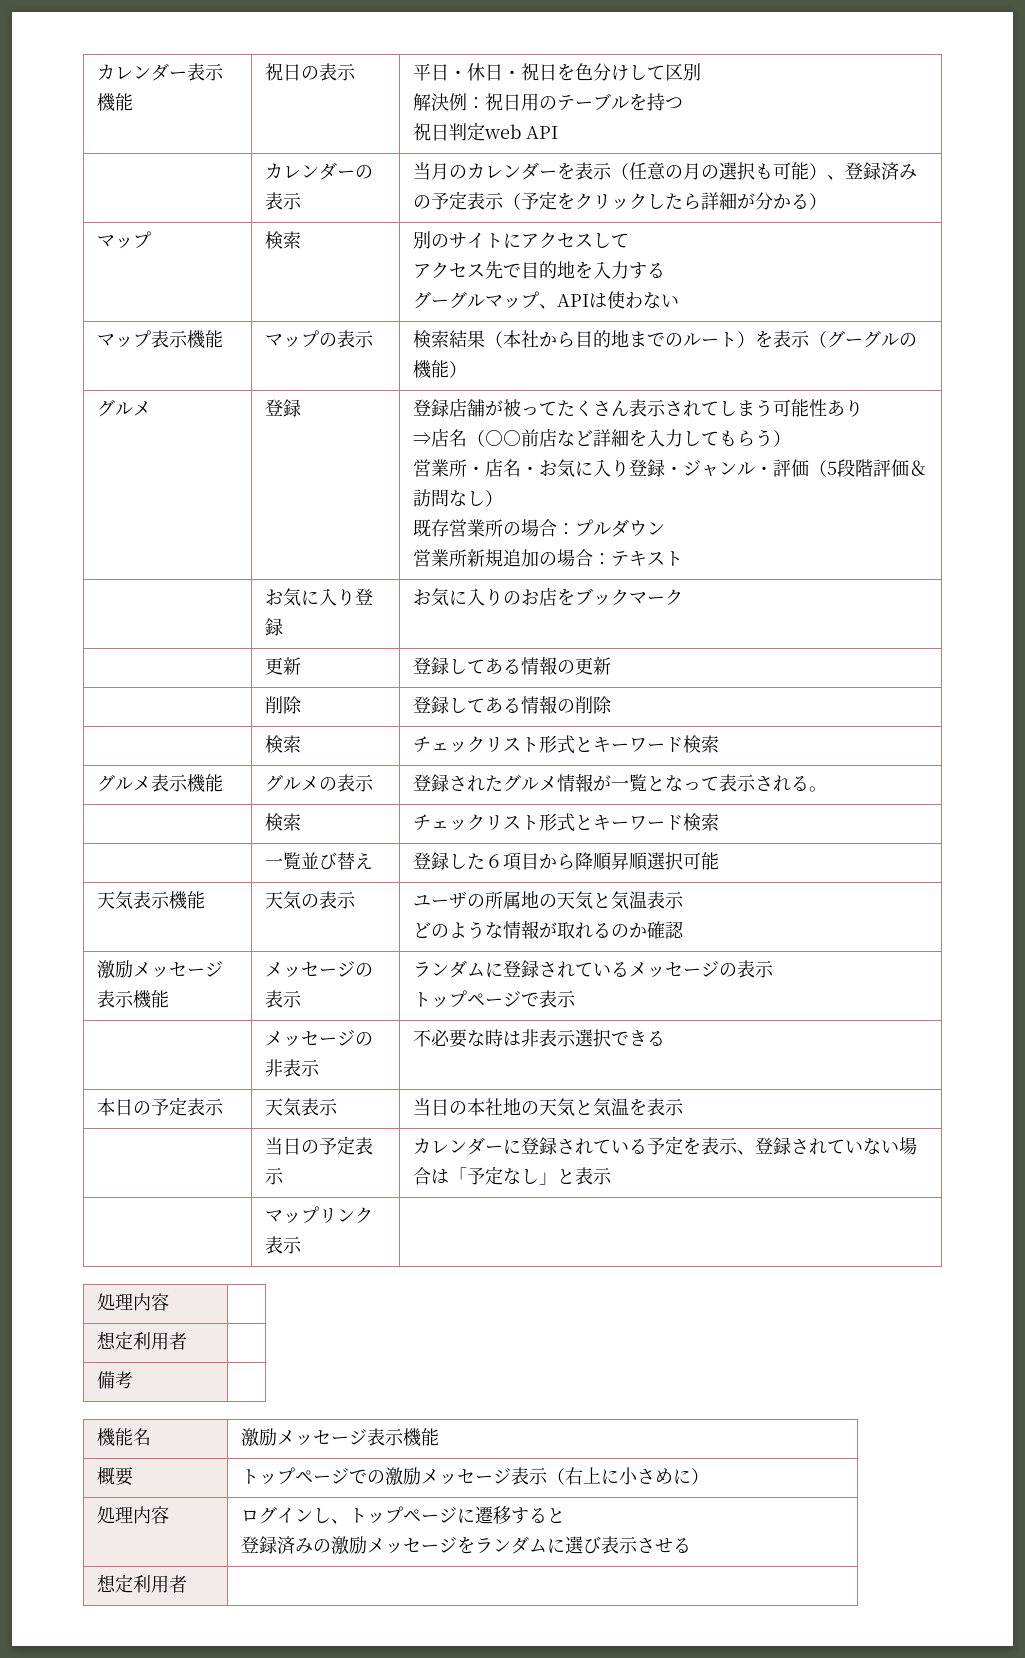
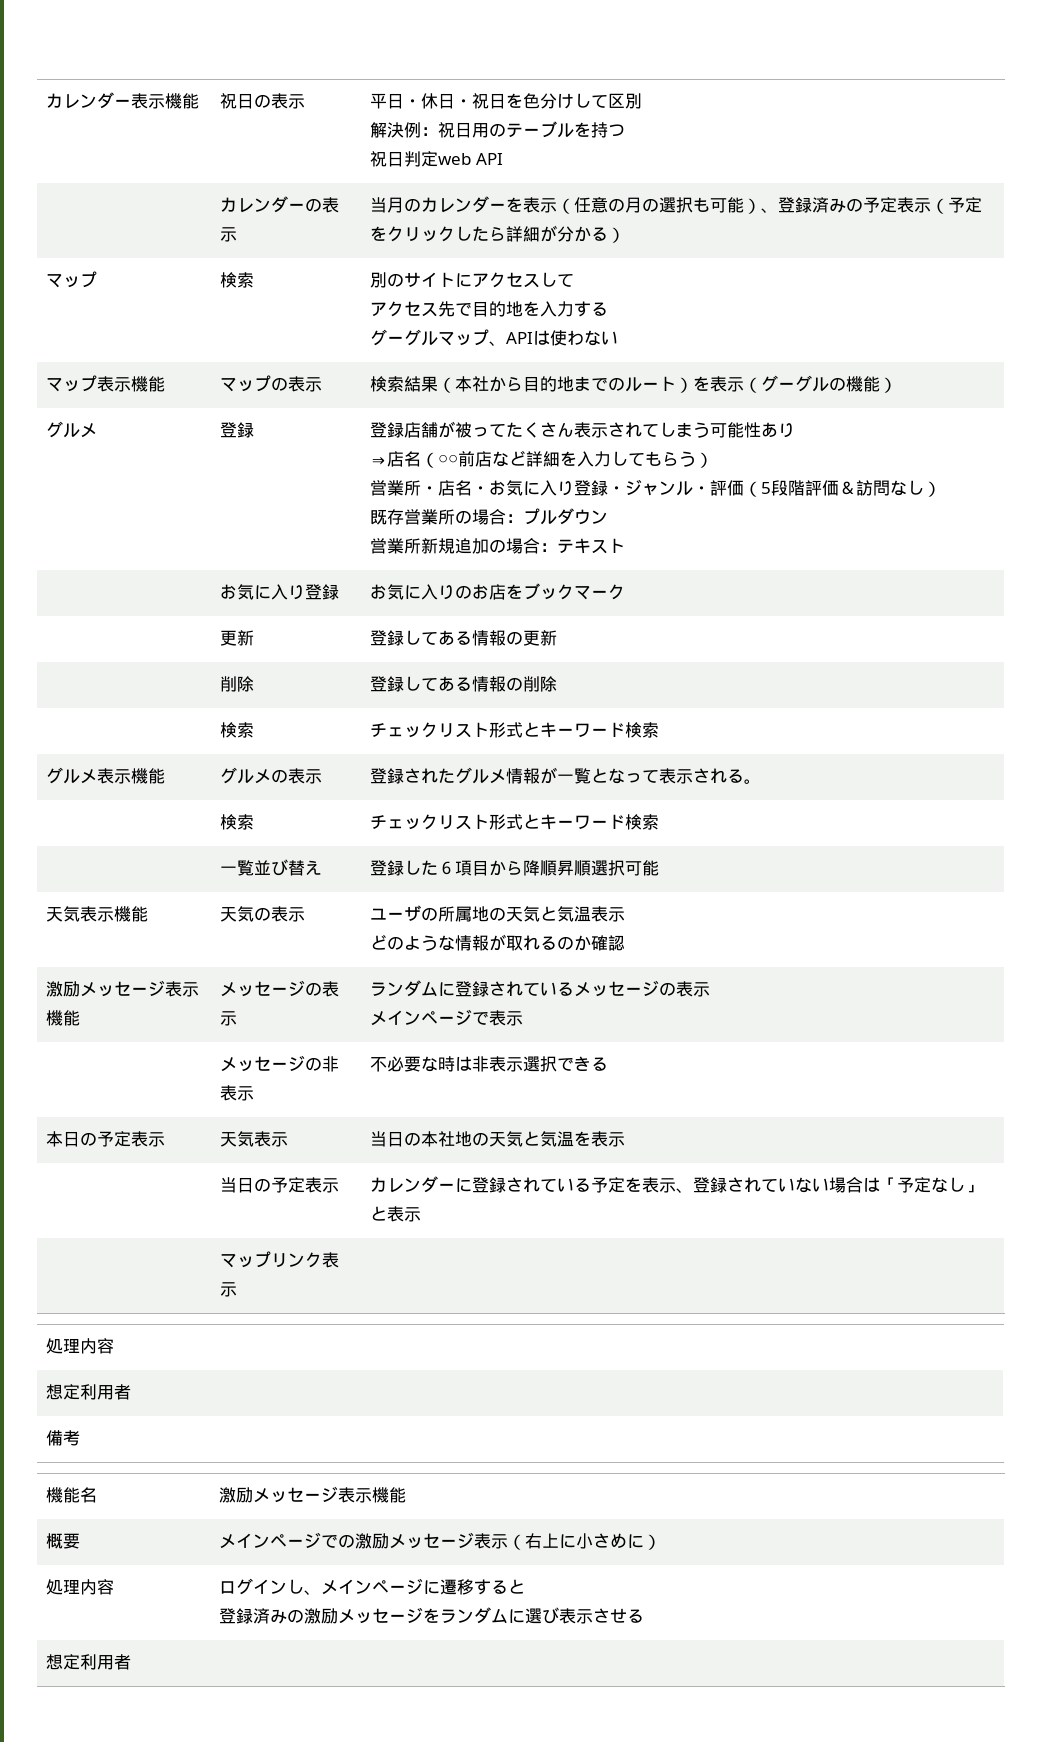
  激励メッセージ表示機能 | メッセージの表示 | ランダムに登録されているメッセージの表示
- トップページで表示
+ メインページで表示
- 概要 | トップページでの激励メッセージ表示（右上に小さめに）
+ 概要 | メインページでの激励メッセージ表示（右上に小さめに）
- 処理内容 | ログインし、トップページに遷移すると
+ 処理内容 | ログインし、メインページに遷移すると

